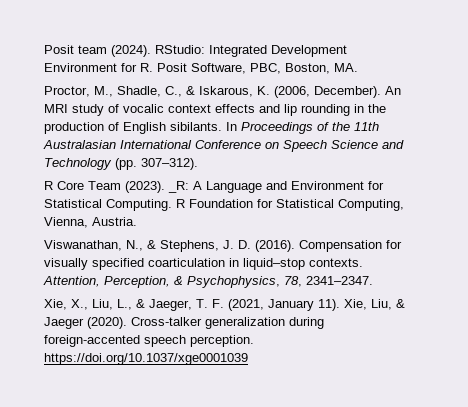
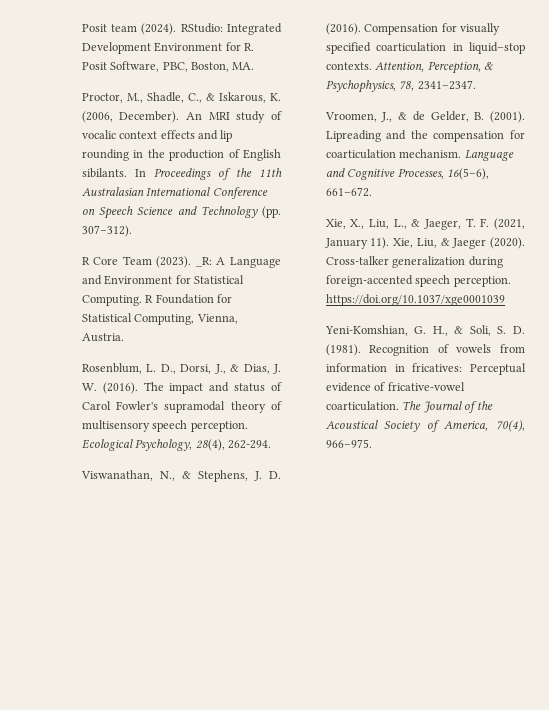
+ Rosenblum, L. D., Dorsi, J., & Dias, J. W. (2016). The impact and status of Carol Fowler's supramodal theory of multisensory speech perception. Ecological Psychology, 28(4), 262-294.
+ Vroomen, J., & de Gelder, B. (2001). Lipreading and the compensation for coarticulation mechanism. Language and Cognitive Processes, 16(5–6), 661–672.
+ Yeni-Komshian, G. H., & Soli, S. D. (1981). Recognition of vowels from information in fricatives: Perceptual evidence of fricative-vowel coarticulation. The Journal of the Acoustical Society of America, 70(4), 966–975.

